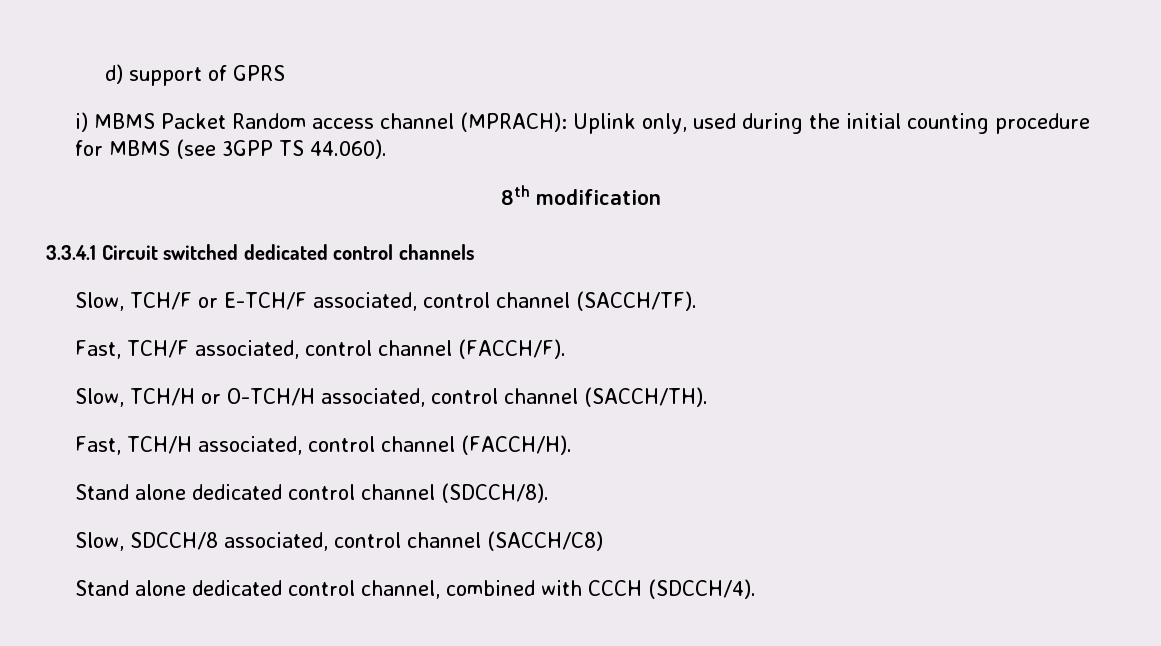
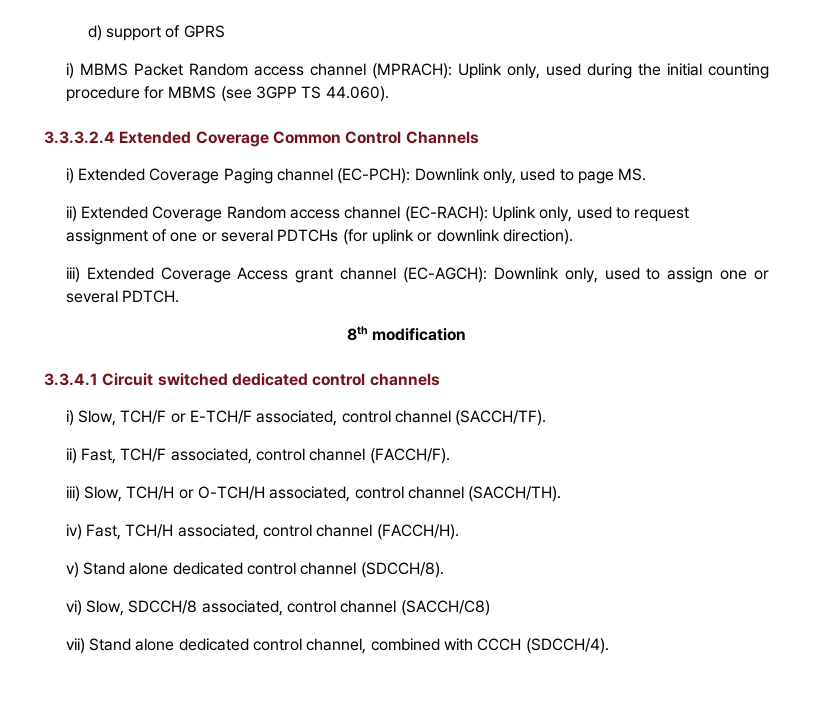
+ 3.3.3.2.4 Extended Coverage Common Control Channels
+ i) Extended Coverage Paging channel (EC-PCH): Downlink only, used to page MS.
+ ii) Extended Coverage Random access channel (EC-RACH): Uplink only, used to request assignment of one or several PDTCHs (for uplink or downlink direction).
+ iii) Extended Coverage Access grant channel (EC-AGCH): Downlink only, used to assign one or several PDTCH.
- Slow, TCH/F or E-TCH/F associated, control channel (SACCH/TF).
+ i) Slow, TCH/F or E-TCH/F associated, control channel (SACCH/TF).
- Fast, TCH/F associated, control channel (FACCH/F).
+ ii) Fast, TCH/F associated, control channel (FACCH/F).
- Slow, TCH/H or O-TCH/H associated, control channel (SACCH/TH).
+ iii) Slow, TCH/H or O-TCH/H associated, control channel (SACCH/TH).
- Fast, TCH/H associated, control channel (FACCH/H).
+ iv) Fast, TCH/H associated, control channel (FACCH/H).
- Stand alone dedicated control channel (SDCCH/8).
+ v) Stand alone dedicated control channel (SDCCH/8).
- Slow, SDCCH/8 associated, control channel (SACCH/C8)
+ vi) Slow, SDCCH/8 associated, control channel (SACCH/C8)
- Stand alone dedicated control channel, combined with CCCH (SDCCH/4).
+ vii) Stand alone dedicated control channel, combined with CCCH (SDCCH/4).

